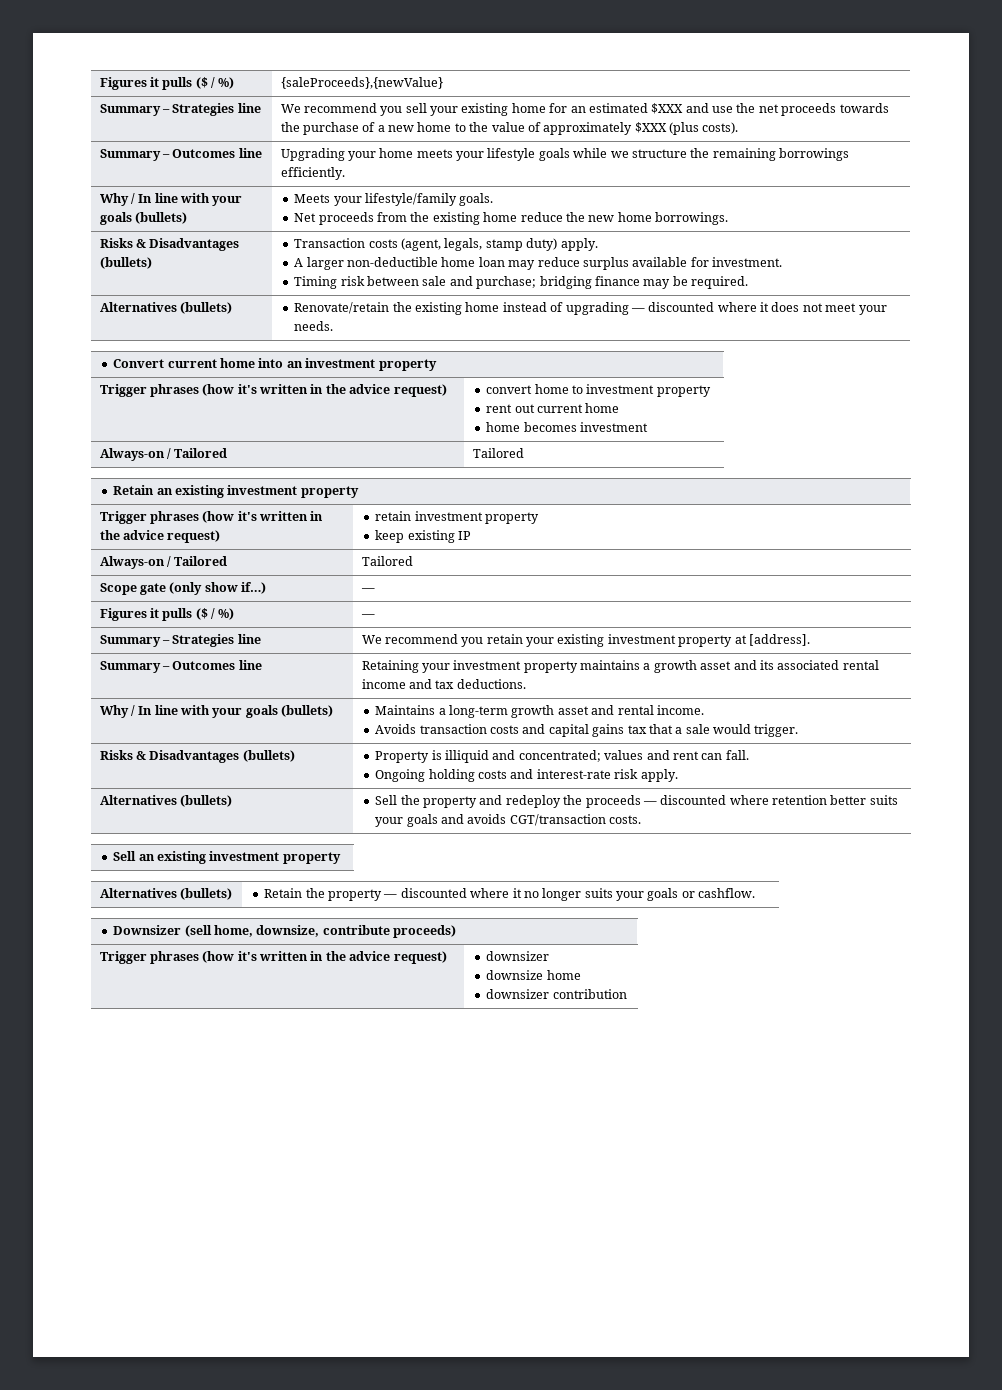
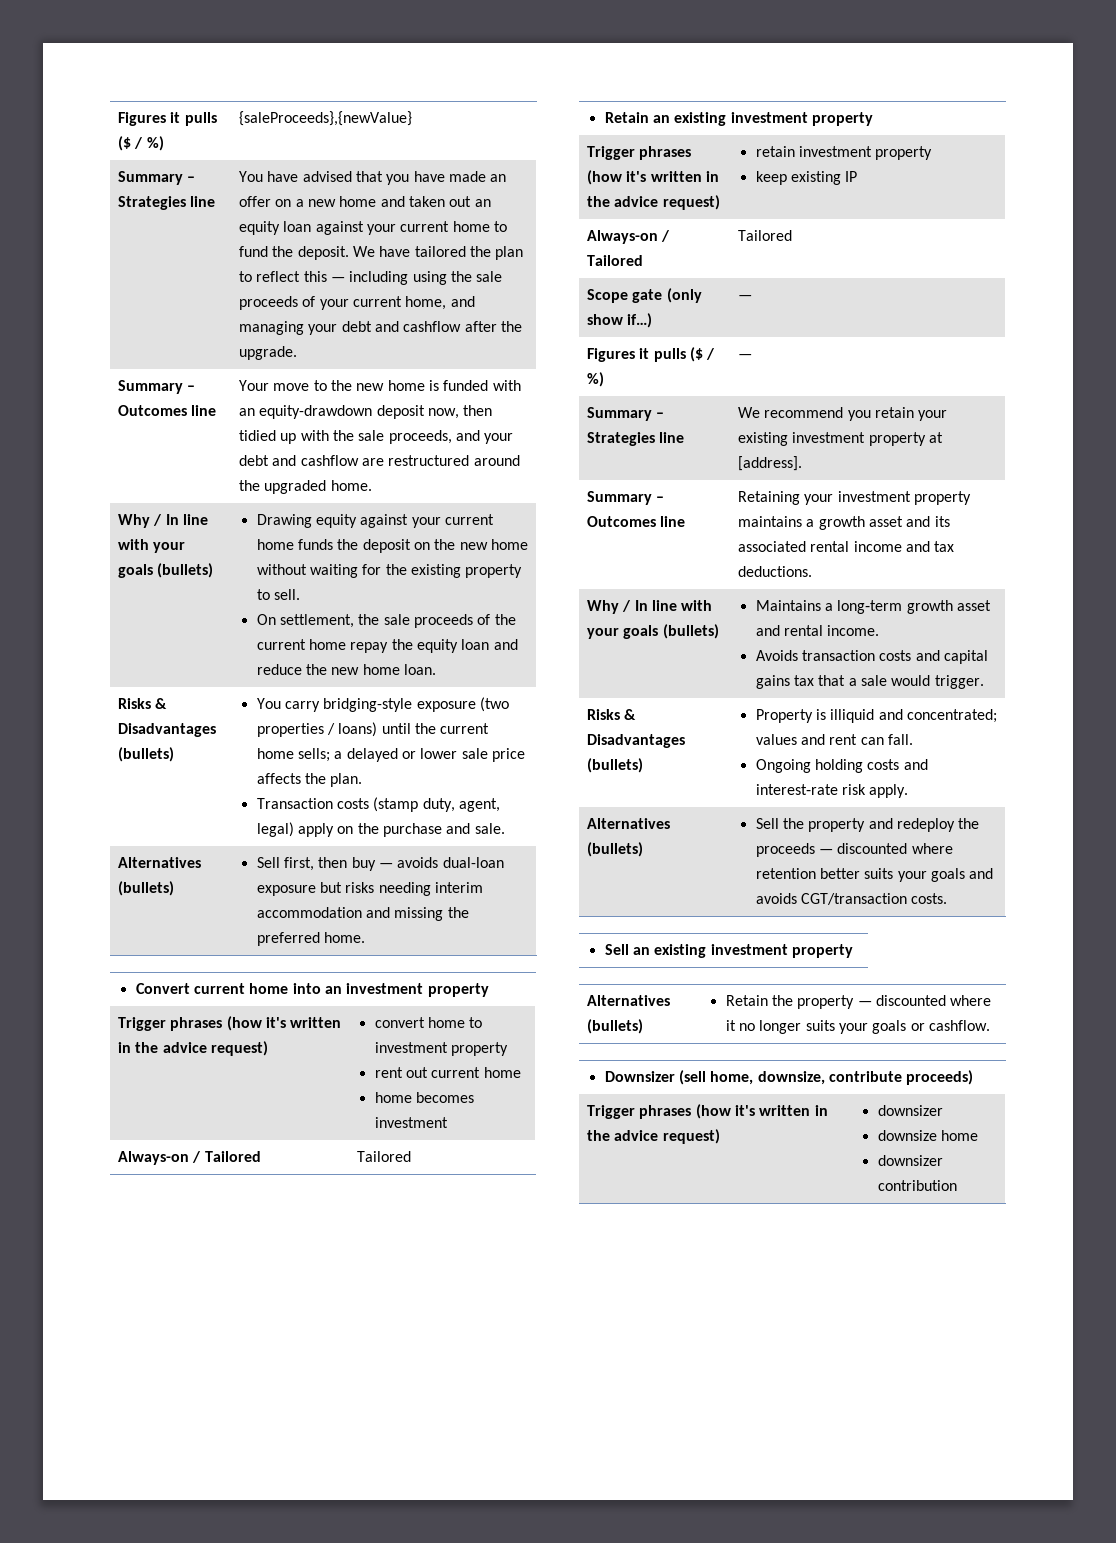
- We recommend you sell your existing home for an estimated $XXX and use the net proceeds towards the purchase of a new home to the value of approximately $XXX (plus costs).
- Summary – Outcomes line | Upgrading your home meets your lifestyle goals while we structure the remaining borrowings efficiently.
- Why / In line with your goals (bullets) | Meets your lifestyle/family goals.
- Net proceeds from the existing home reduce the new home borrowings.
- Risks & Disadvantages (bullets) | Transaction costs (agent, legals, stamp duty) apply.
- A larger non‑deductible home loan may reduce surplus available for investment.
- Timing risk between sale and purchase; bridging finance may be required.
- Alternatives (bullets) | Renovate/retain the existing home instead of upgrading — discounted where it does not meet your needs.
+ You have advised that you have made an offer on a new home and taken out an equity loan against your current home to fund the deposit. We have tailored the plan to reflect this — including using the sale proceeds of your current home, and managing your debt and cashflow after the upgrade.
+ Summary – Outcomes line | Your move to the new home is funded with an equity-drawdown deposit now, then tidied up with the sale proceeds, and your debt and cashflow are restructured around the upgraded home.
+ Why / In line with your goals (bullets) | Drawing equity against your current home funds the deposit on the new home without waiting for the existing property to sell.
+ On settlement, the sale proceeds of the current home repay the equity loan and reduce the new home loan.
+ Risks & Disadvantages (bullets) | You carry bridging-style exposure (two properties / loans) until the current home sells; a delayed or lower sale price affects the plan.
+ Transaction costs (stamp duty, agent, legal) apply on the purchase and sale.
+ Alternatives (bullets) | Sell first, then buy — avoids dual-loan exposure but risks needing interim accommodation and missing the preferred home.

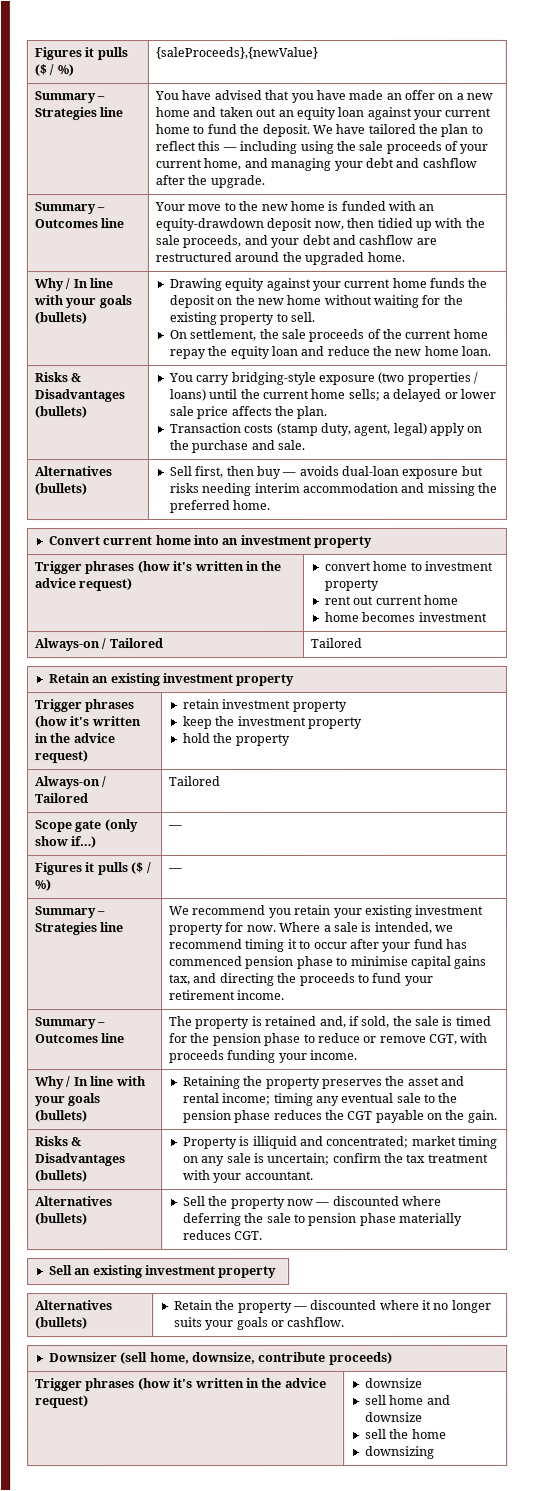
  Trigger phrases (how it's written in the advice request) | retain investment property
- keep existing IP
+ keep the investment property
+ hold the property
- We recommend you retain your existing investment property at [address].
- Summary – Outcomes line | Retaining your investment property maintains a growth asset and its associated rental income and tax deductions.
- Why / In line with your goals (bullets) | Maintains a long‑term growth asset and rental income.
- Avoids transaction costs and capital gains tax that a sale would trigger.
+ We recommend you retain your existing investment property for now. Where a sale is intended, we recommend timing it to occur after your fund has commenced pension phase to minimise capital gains tax, and directing the proceeds to fund your retirement income.
+ Summary – Outcomes line | The property is retained and, if sold, the sale is timed for the pension phase to reduce or remove CGT, with proceeds funding your income.
+ Why / In line with your goals (bullets) | Retaining the property preserves the asset and rental income; timing any eventual sale to the pension phase reduces the CGT payable on the gain.
- Risks & Disadvantages (bullets) | Property is illiquid and concentrated; values and rent can fall.
- Ongoing holding costs and interest‑rate risk apply.
+ Risks & Disadvantages (bullets) | Property is illiquid and concentrated; market timing on any sale is uncertain; confirm the tax treatment with your accountant.
- Alternatives (bullets) | Sell the property and redeploy the proceeds — discounted where retention better suits your goals and avoids CGT/transaction costs.
+ Alternatives (bullets) | Sell the property now — discounted where deferring the sale to pension phase materially reduces CGT.
- Trigger phrases (how it's written in the advice request) | downsizer
- downsize home
- downsizer contribution
+ Trigger phrases (how it's written in the advice request) | downsize
+ sell home and downsize
+ sell the home
+ downsizing

